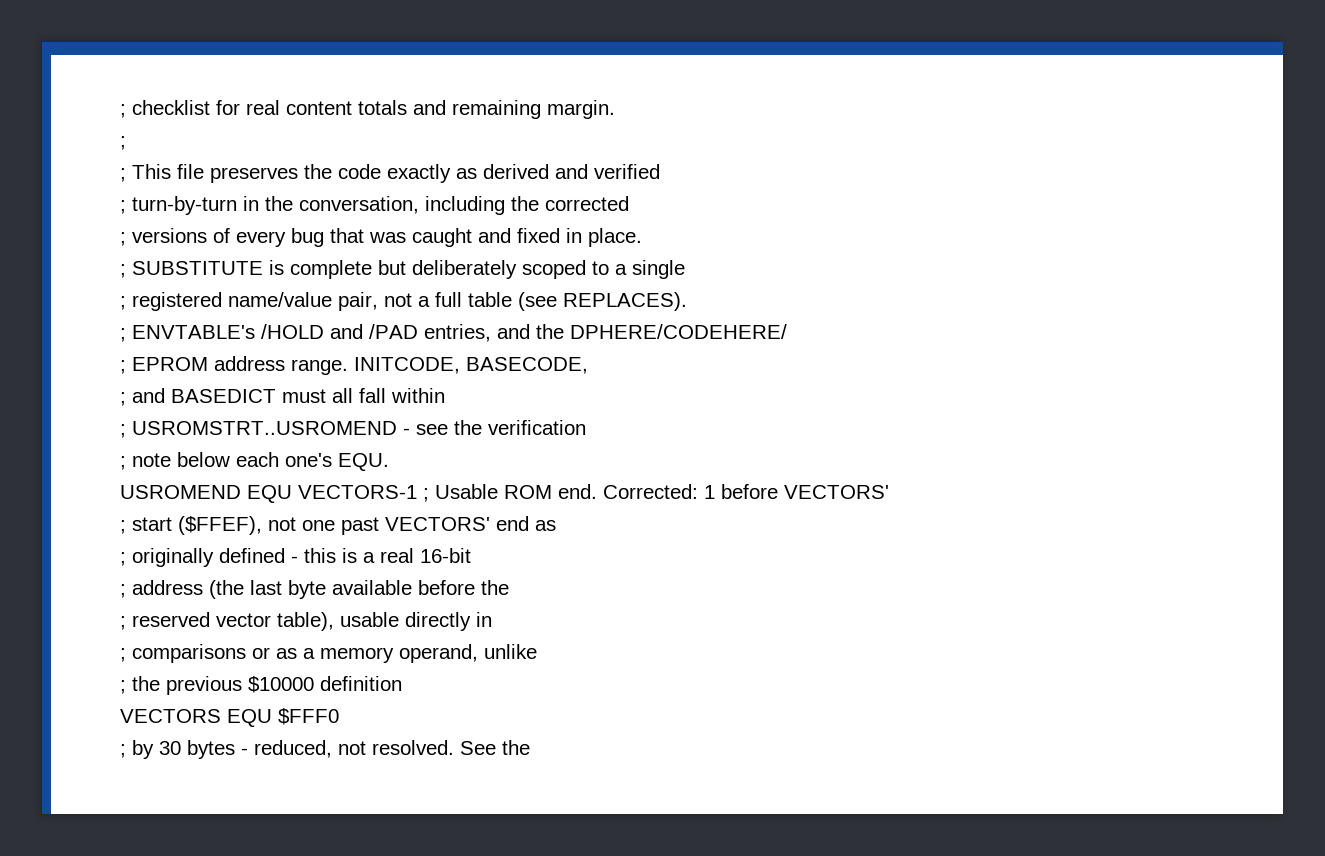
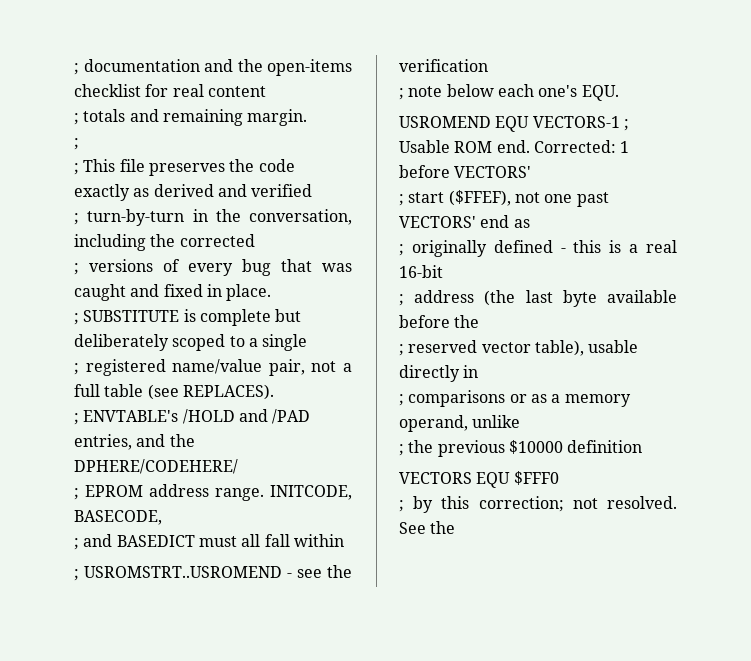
- ; checklist for real content totals and remaining margin.
+ ; documentation and the open-items checklist for real content
+ ; totals and remaining margin.
- ; by 30 bytes - reduced, not resolved.
+ ; by this correction; not resolved.

